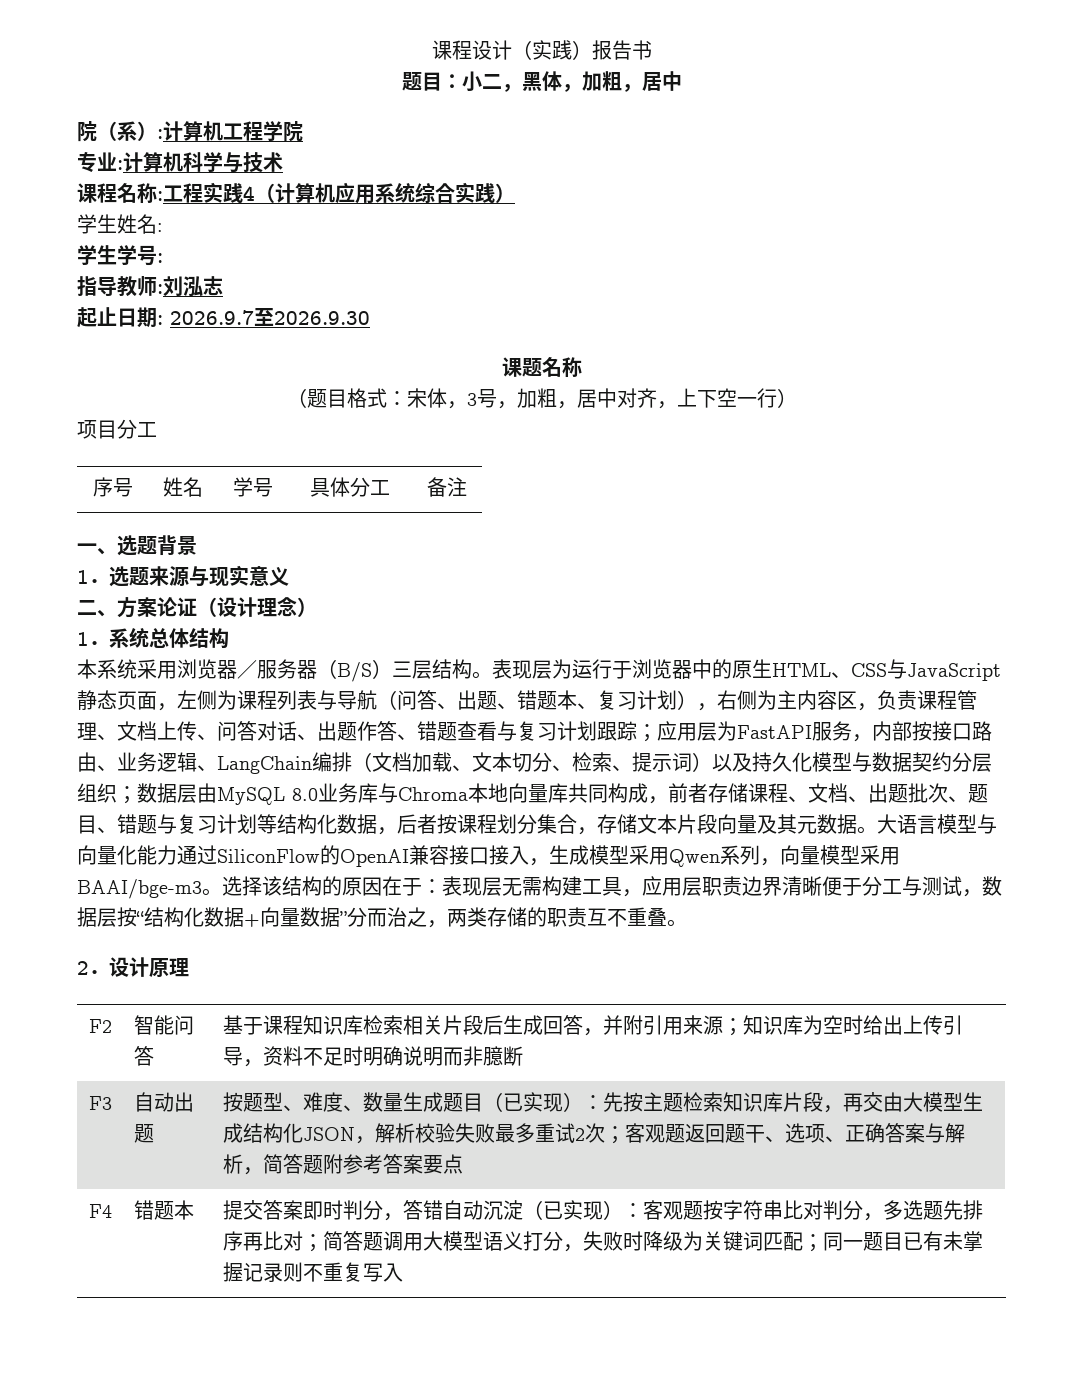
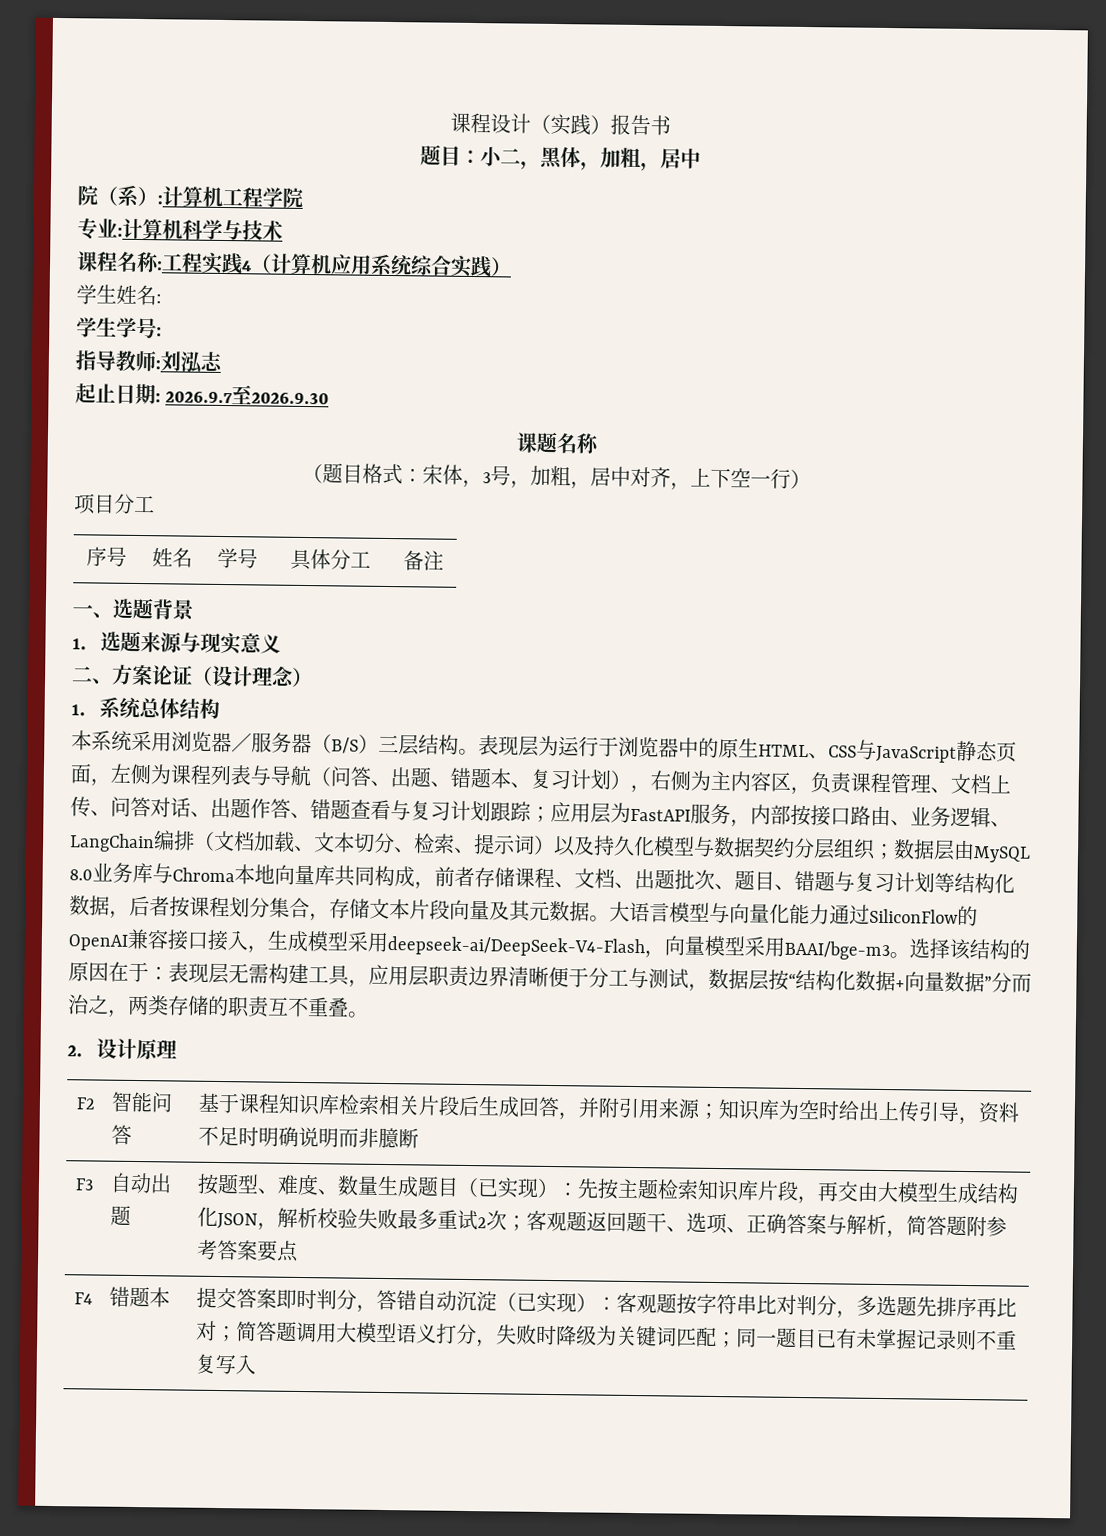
- 大语言模型与向量化能力通过SiliconFlow的OpenAI兼容接口接入，生成模型采用Qwen系列，向量模型采用BAAI/bge-m3。
+ 大语言模型与向量化能力通过SiliconFlow的OpenAI兼容接口接入，生成模型采用deepseek-ai/DeepSeek-V4-Flash，向量模型采用BAAI/bge-m3。

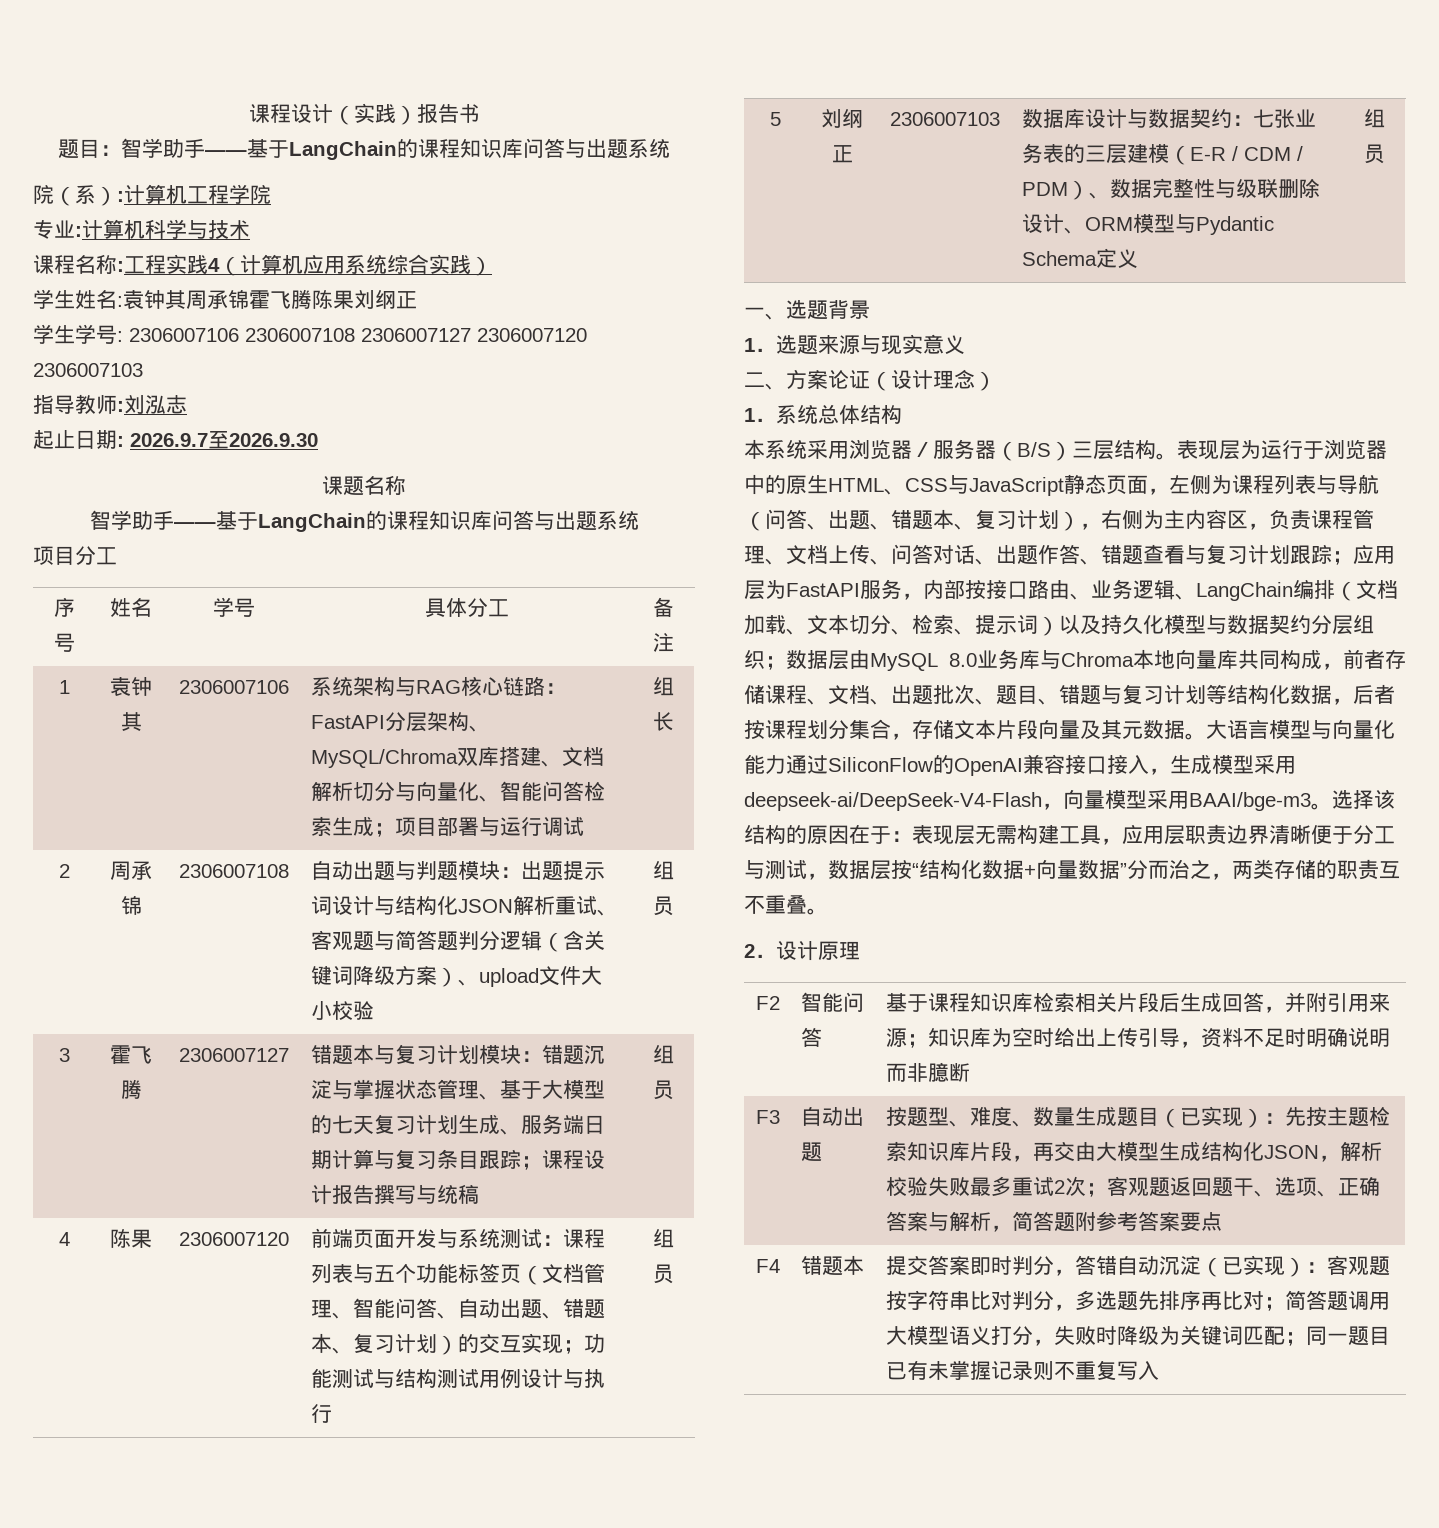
- 题目：小二，黑体，加粗，居中
+ 题目：智学助手——基于LangChain的课程知识库问答与出题系统
- 学生姓名:
- 学生学号:
+ 学生姓名:袁钟其周承锦霍飞腾陈果刘纲正
+ 学生学号: 2306007106 2306007108 2306007127 2306007120 2306007103
  课题名称
- （题目格式：宋体，3号，加粗，居中对齐，上下空一行）
+ 智学助手——基于LangChain的课程知识库问答与出题系统
+ 1 | 袁钟其 | 2306007106 | 系统架构与RAG核心链路：FastAPI分层架构、MySQL/Chroma双库搭建、文档解析切分与向量化、智能问答检索生成；项目部署与运行调试 | 组长
+ 2 | 周承锦 | 2306007108 | 自动出题与判题模块：出题提示词设计与结构化JSON解析重试、客观题与简答题判分逻辑（含关键词降级方案）、upload文件大小校验 | 组员
+ 3 | 霍飞腾 | 2306007127 | 错题本与复习计划模块：错题沉淀与掌握状态管理、基于大模型的七天复习计划生成、服务端日期计算与复习条目跟踪；课程设计报告撰写与统稿 | 组员
+ 4 | 陈果 | 2306007120 | 前端页面开发与系统测试：课程列表与五个功能标签页（文档管理、智能问答、自动出题、错题本、复习计划）的交互实现；功能测试与结构测试用例设计与执行 | 组员
+ 5 | 刘纲正 | 2306007103 | 数据库设计与数据契约：七张业务表的三层建模（E-R / CDM / PDM）、数据完整性与级联删除设计、ORM模型与Pydantic Schema定义 | 组员

